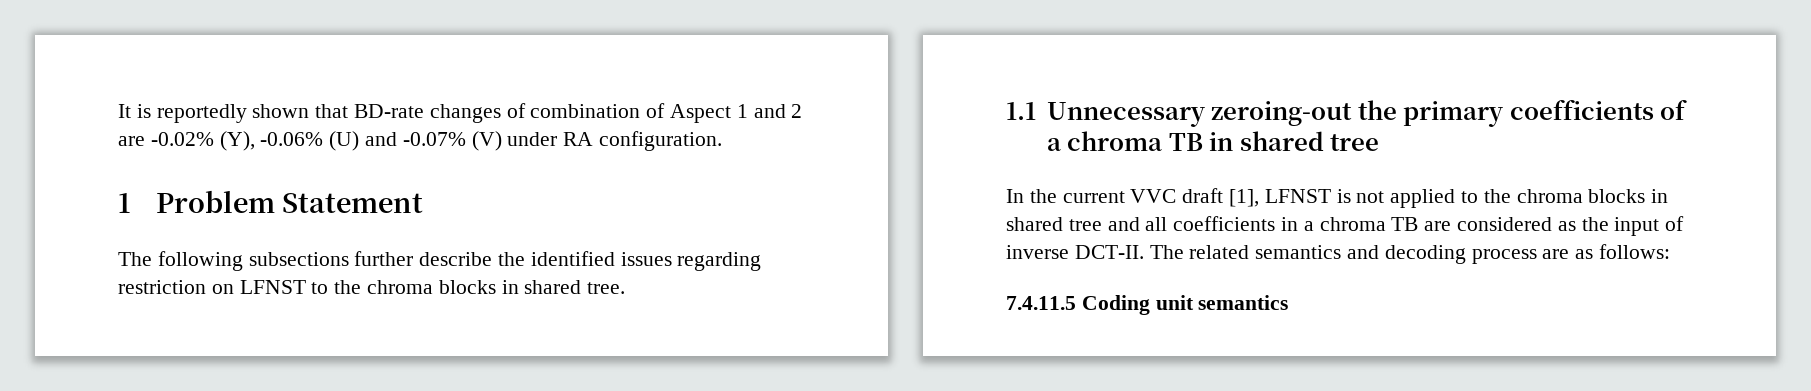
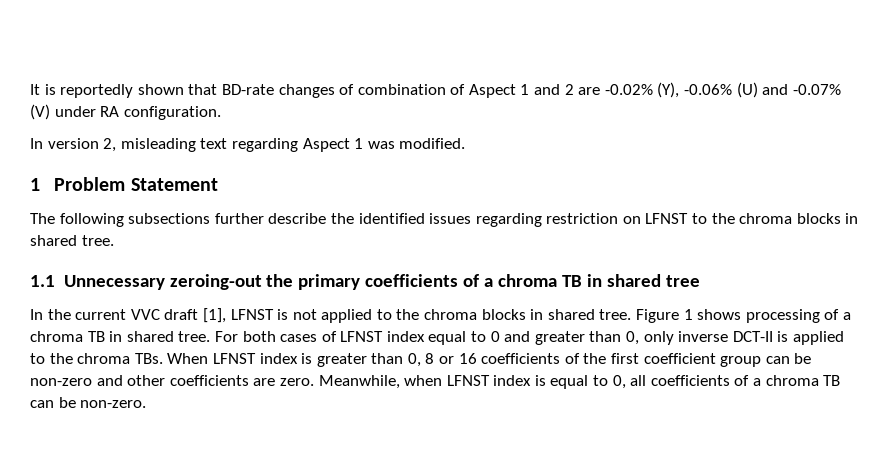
+ In version 2, misleading text regarding Aspect 1 was modified.
- In the current VVC draft [1], LFNST is not applied to the chroma blocks in shared tree and all coefficients in a chroma TB are considered as the input of inverse DCT-II. The related semantics and decoding process are as follows:
- 7.4.11.5 Coding unit semantics
+ In the current VVC draft [1], LFNST is not applied to the chroma blocks in shared tree. Figure 1 shows processing of a chroma TB in shared tree. For both cases of LFNST index equal to 0 and greater than 0, only inverse DCT-II is applied to the chroma TBs. When LFNST index is greater than 0, 8 or 16 coefficients of the first coefficient group can be non-zero and other coefficients are zero. Meanwhile, when LFNST index is equal to 0, all coefficients of a chroma TB can be non-zero.

